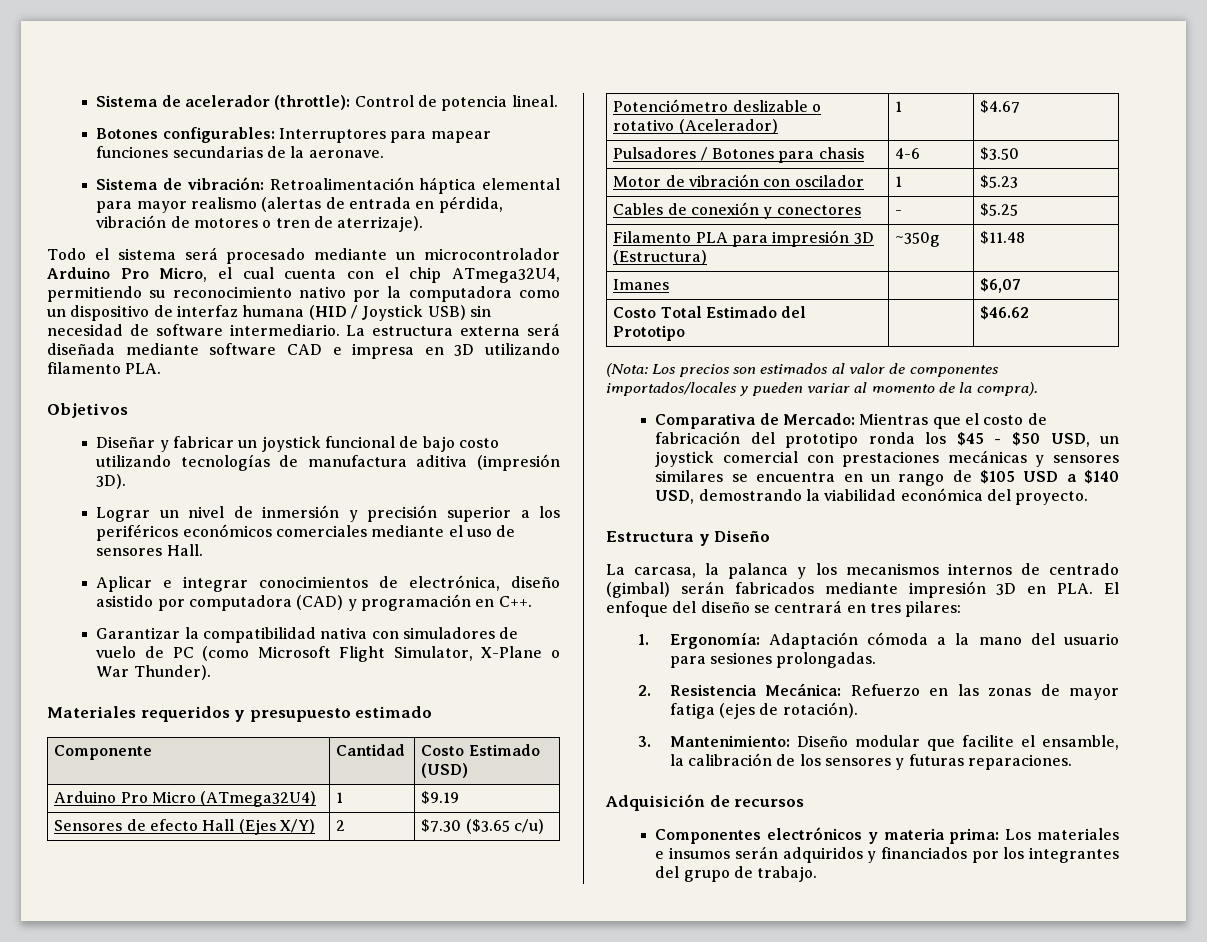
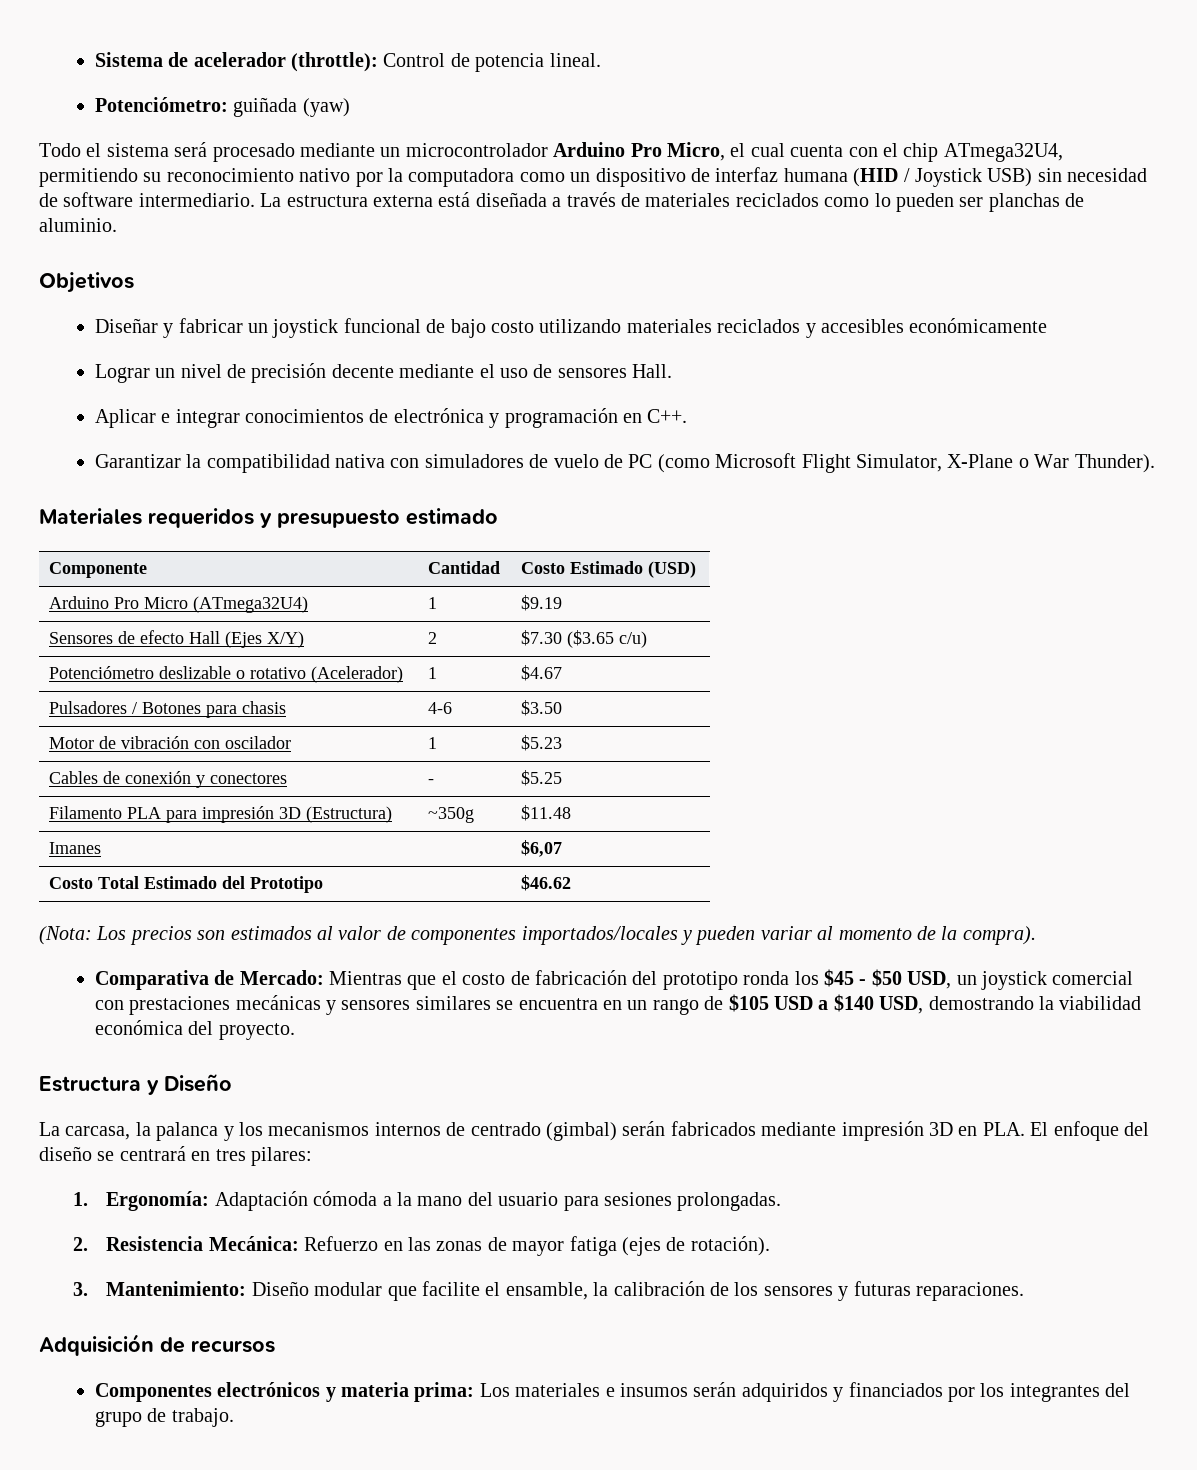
- Botones configurables: Interruptores para mapear funciones secundarias de la aeronave.
- Sistema de vibración: Retroalimentación háptica elemental para mayor realismo (alertas de entrada en pérdida, vibración de motores o tren de aterrizaje).
+ Potenciómetro: guiñada (yaw)
- La estructura externa será diseñada mediante software CAD e impresa en 3D utilizando filamento PLA.
+ La estructura externa está diseñada a través de materiales reciclados como lo pueden ser planchas de aluminio.
- Diseñar y fabricar un joystick funcional de bajo costo utilizando tecnologías de manufactura aditiva (impresión 3D).
- Lograr un nivel de inmersión y precisión superior a los periféricos económicos comerciales mediante el uso de sensores Hall.
+ Diseñar y fabricar un joystick funcional de bajo costo utilizando materiales reciclados y accesibles económicamente
+ Lograr un nivel de precisión decente mediante el uso de sensores Hall.
- Aplicar e integrar conocimientos de electrónica, diseño asistido por computadora (CAD) y programación en C++.
+ Aplicar e integrar conocimientos de electrónica y programación en C++.

